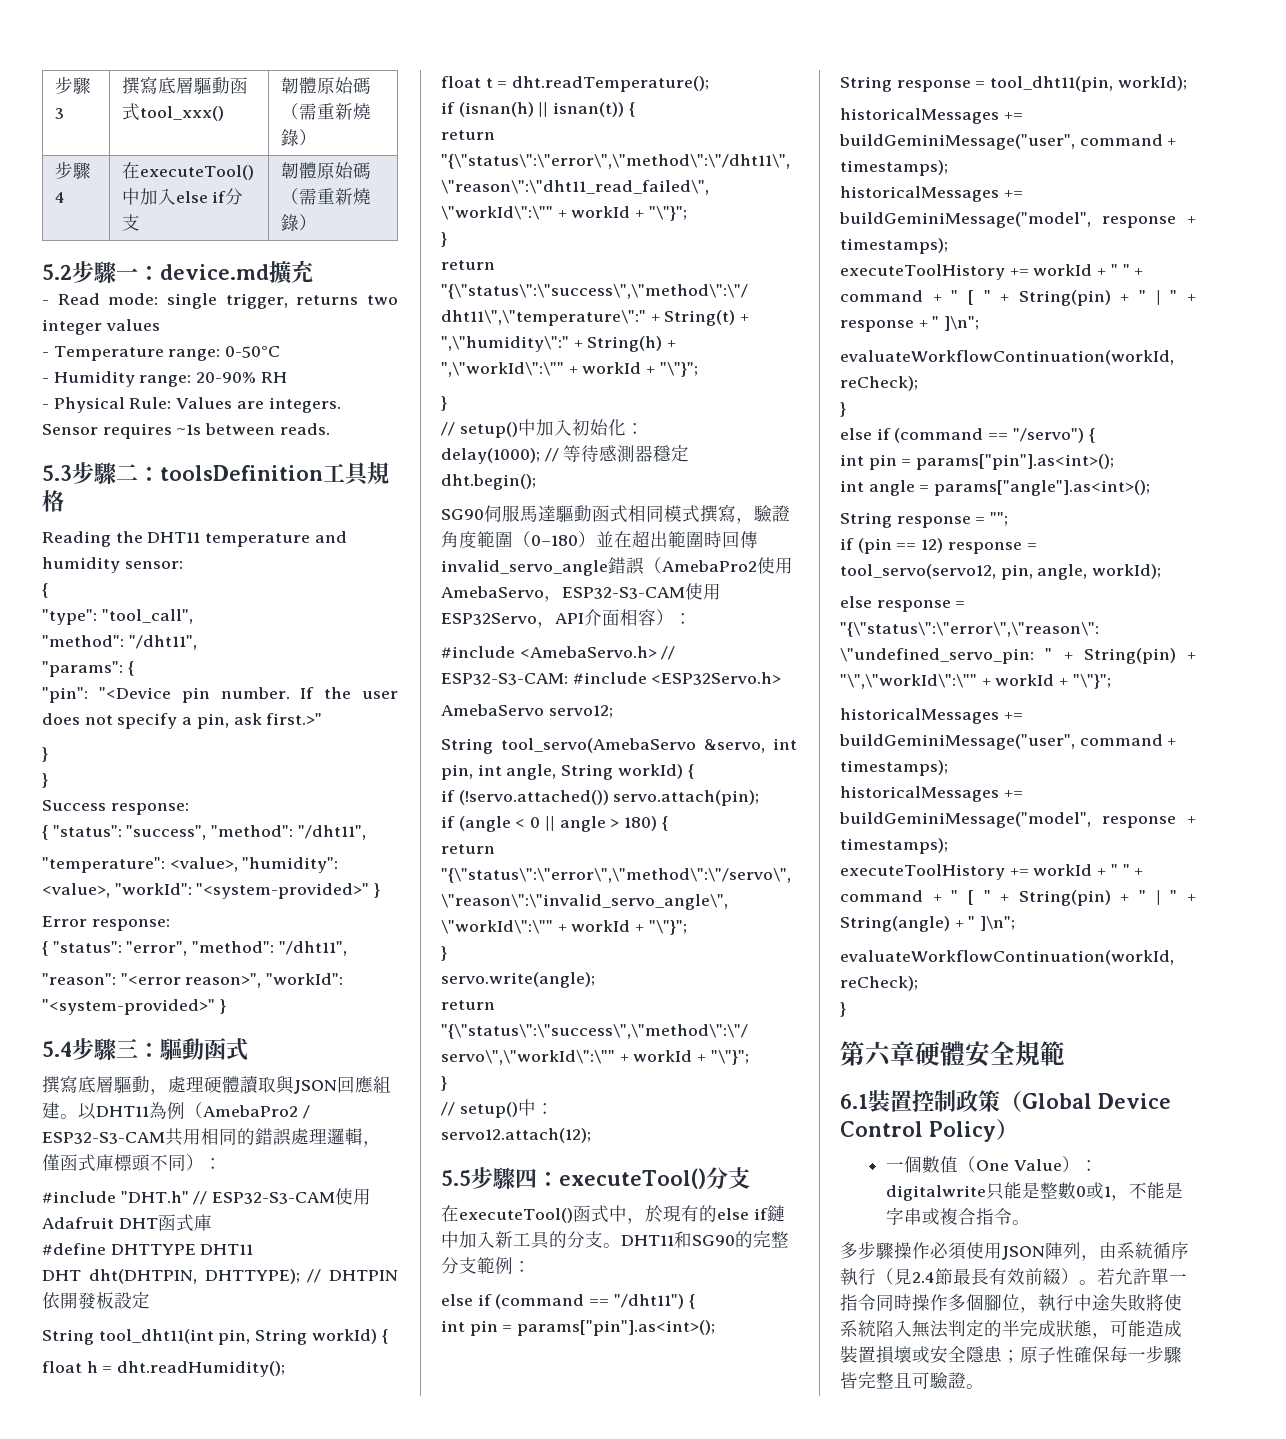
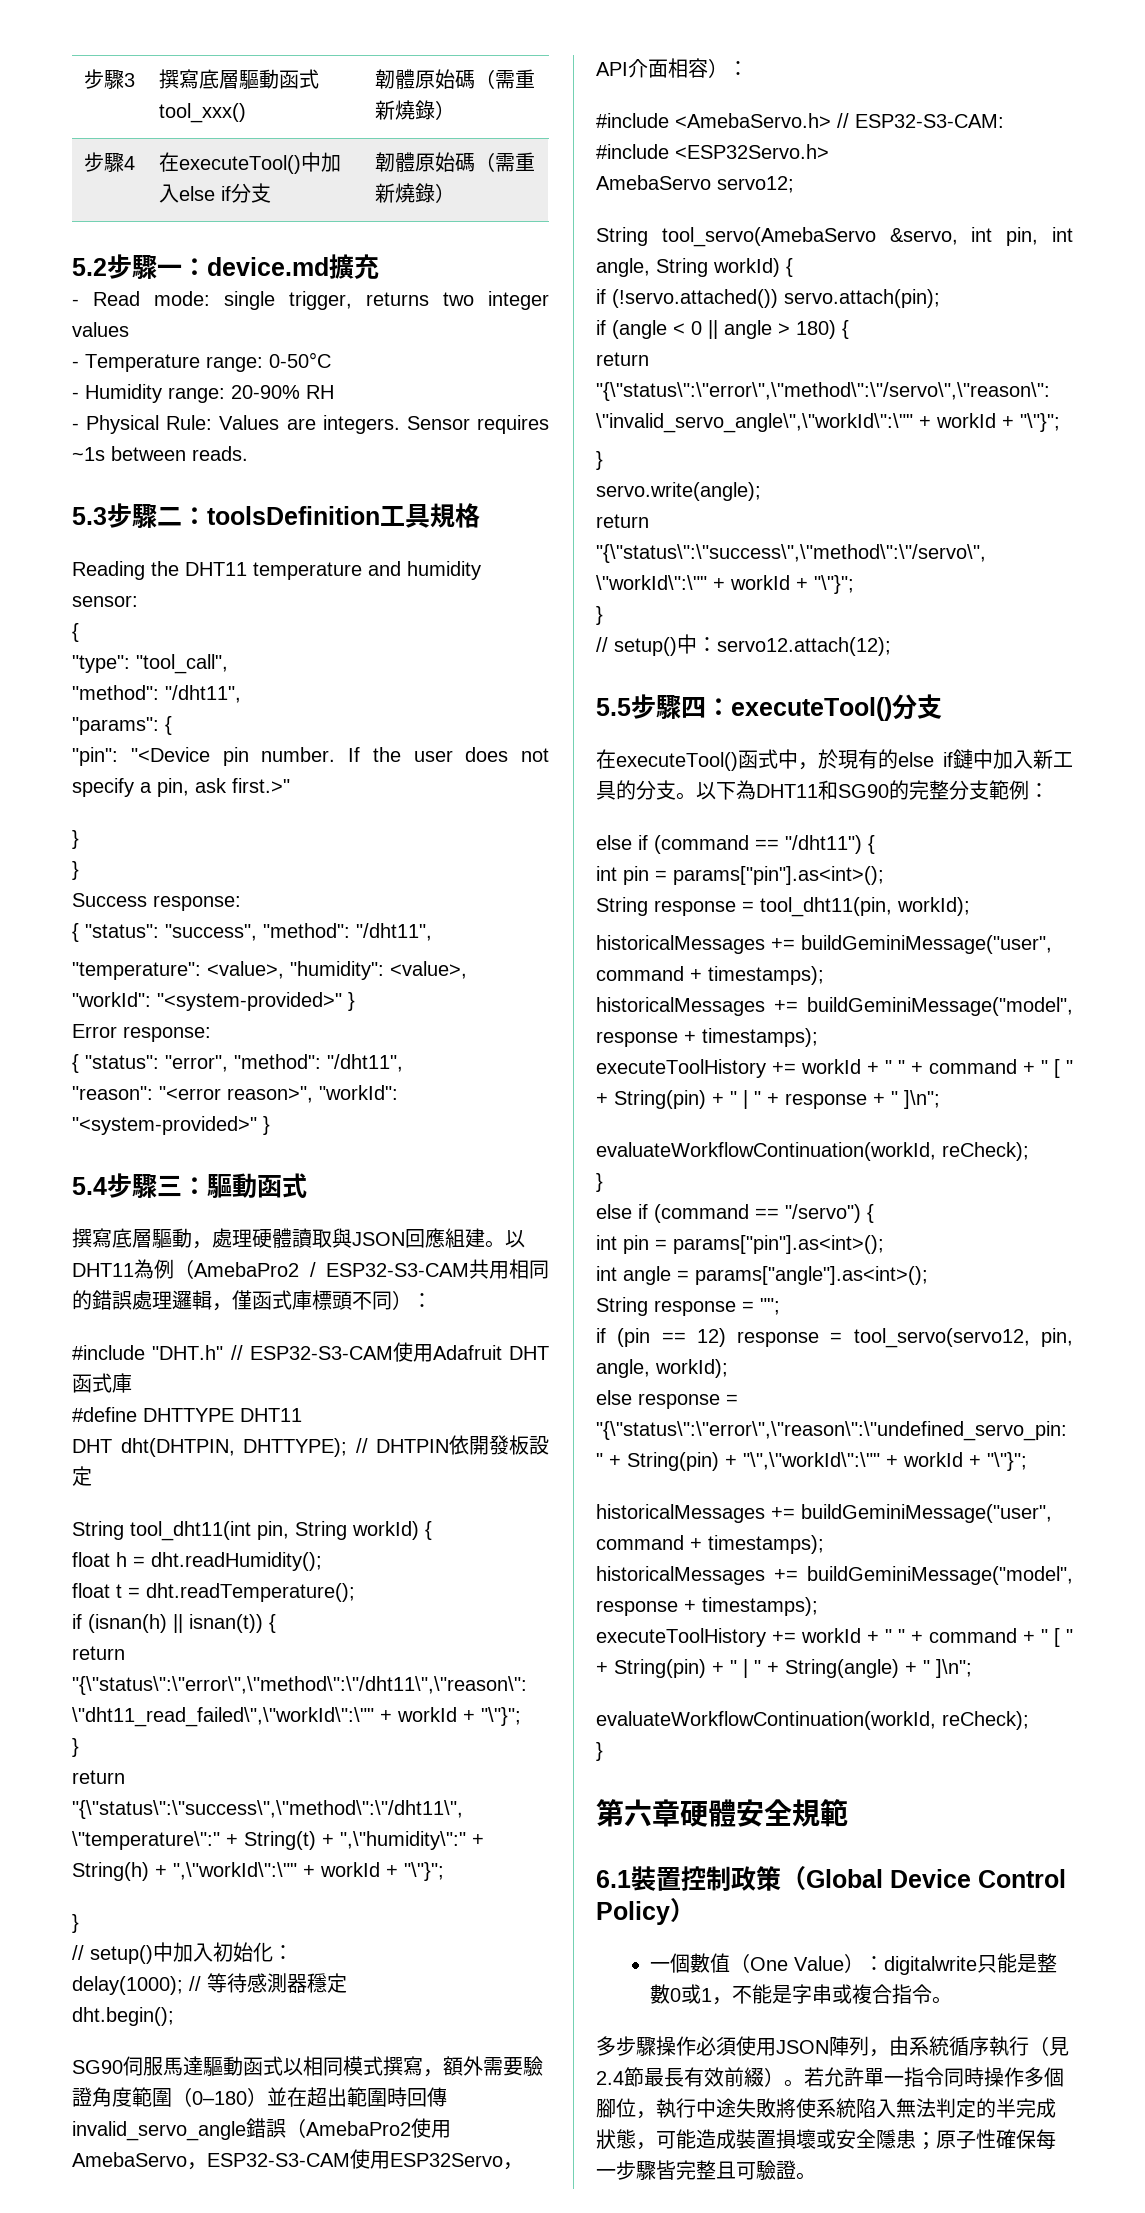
- SG90伺服馬達驅動函式相同模式撰寫，驗證角度範圍（0–180）並在超出範圍時回傳invalid_servo_angle錯誤（AmebaPro2使用AmebaServo，ESP32-S3-CAM使用ESP32Servo，API介面相容）：
+ SG90伺服馬達驅動函式以相同模式撰寫，額外需要驗證角度範圍（0–180）並在超出範圍時回傳invalid_servo_angle錯誤（AmebaPro2使用AmebaServo，ESP32-S3-CAM使用ESP32Servo，API介面相容）：
- // setup()中：
- servo12.attach(12);
+ // setup()中：servo12.attach(12);
- DHT11和SG90的完整分支範例：
+ 以下為DHT11和SG90的完整分支範例：

